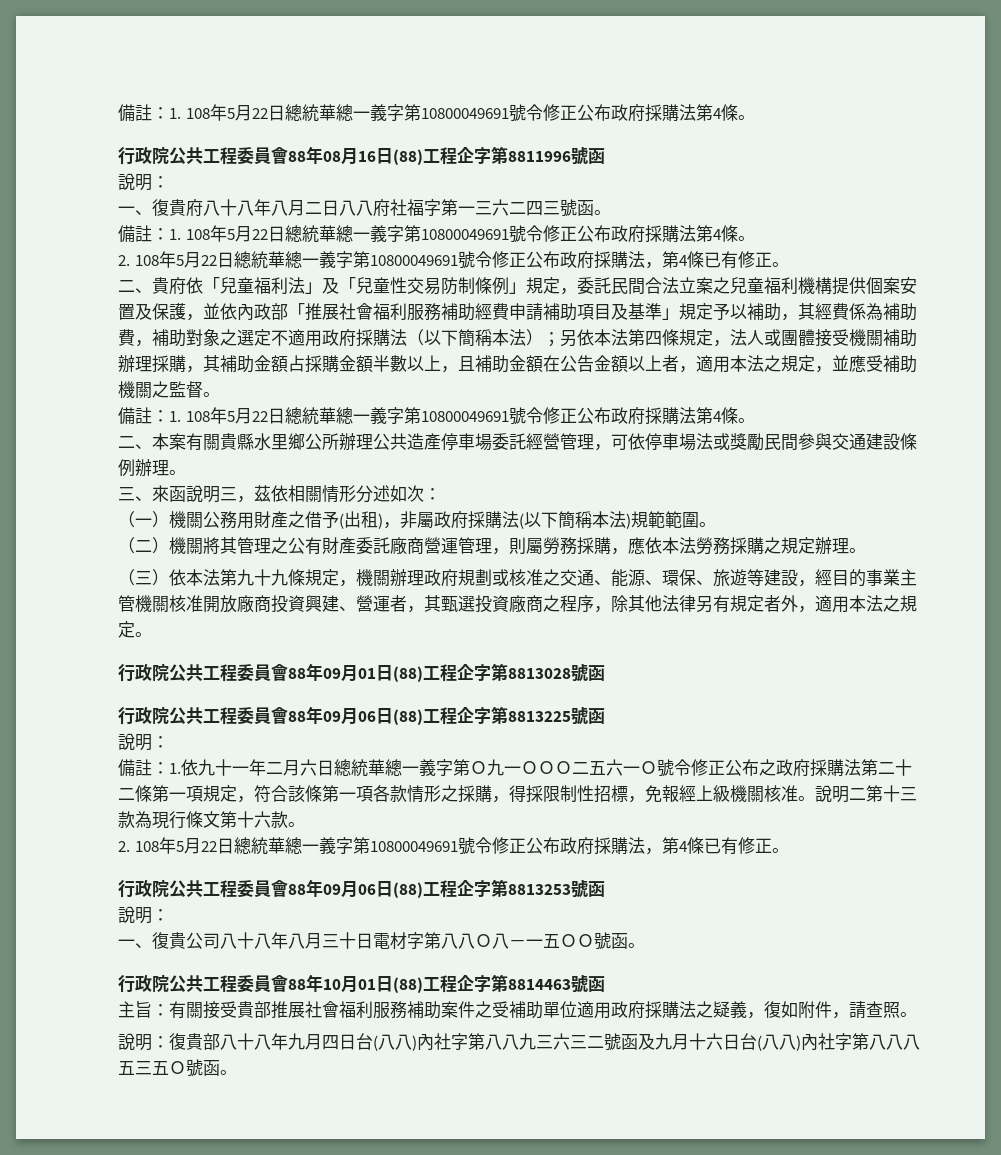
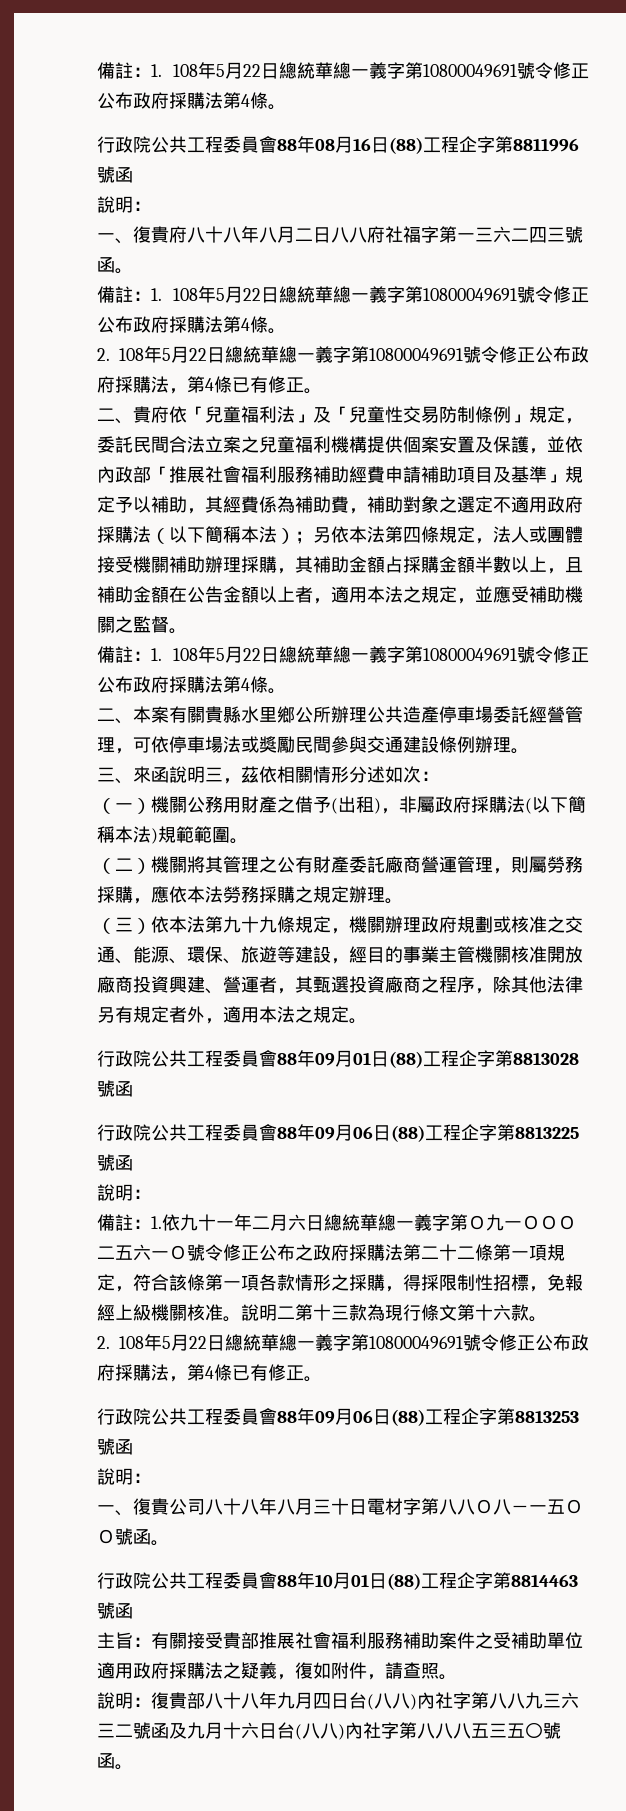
- 說明：復貴部八十八年九月四日台(八八)內社字第八八九三六三二號函及九月十六日台(八八)內社字第八八八五三五Ｏ號函。
+ 說明：復貴部八十八年九月四日台(八八)內社字第八八九三六三二號函及九月十六日台(八八)內社字第八八八五三五〇號函。

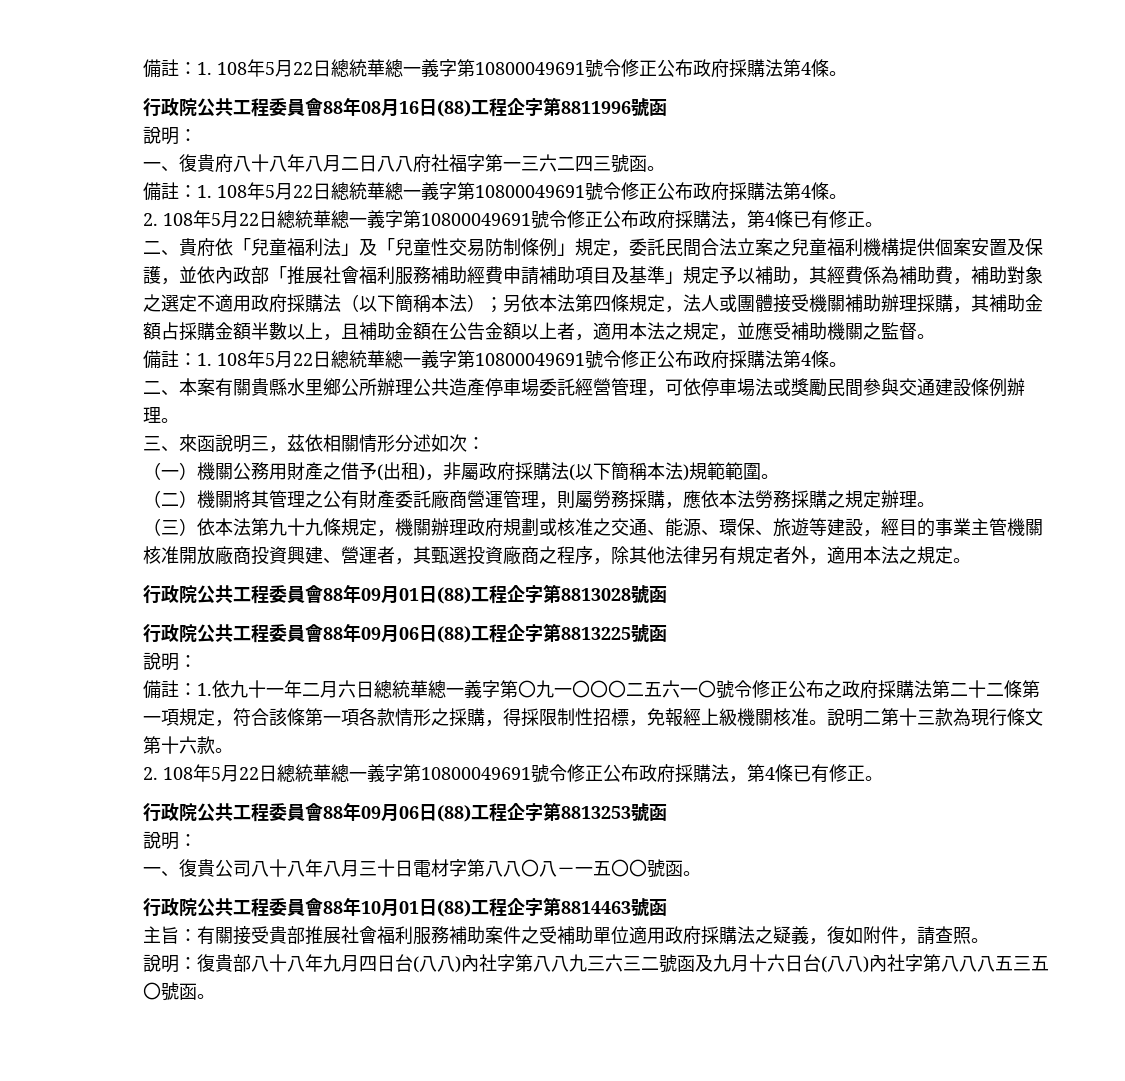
- 備註：1.依九十一年二月六日總統華總一義字第Ｏ九一ＯＯＯ二五六一Ｏ號令修正公布之政府採購法第二十二條第一項規定，符合該條第一項各款情形之採購，得採限制性招標，免報經上級機關核准。
+ 備註：1.依九十一年二月六日總統華總一義字第〇九一〇〇〇二五六一〇號令修正公布之政府採購法第二十二條第一項規定，符合該條第一項各款情形之採購，得採限制性招標，免報經上級機關核准。
- 一、復貴公司八十八年八月三十日電材字第八八Ｏ八－一五ＯＯ號函。
+ 一、復貴公司八十八年八月三十日電材字第八八〇八－一五〇〇號函。

